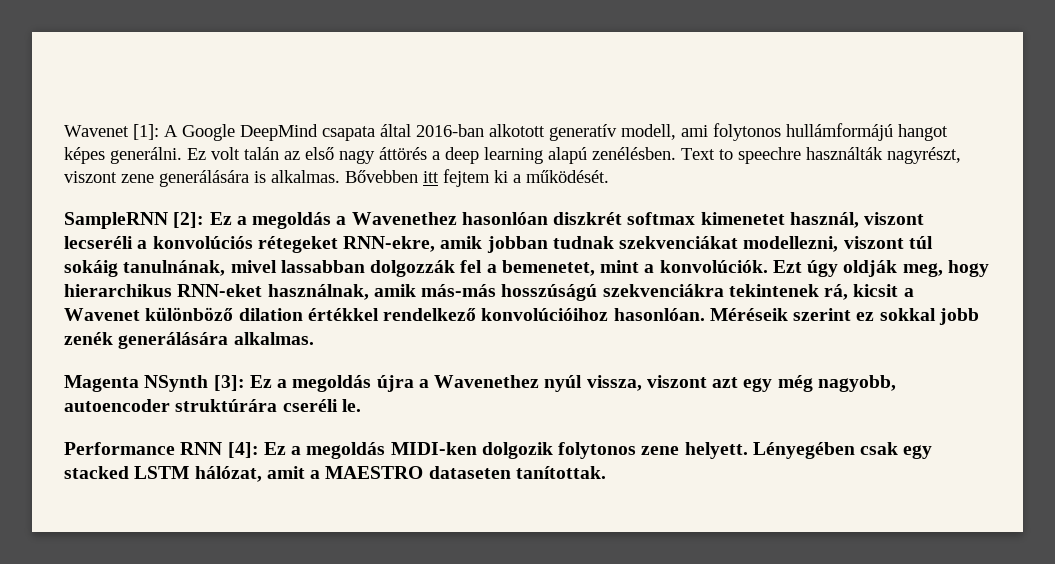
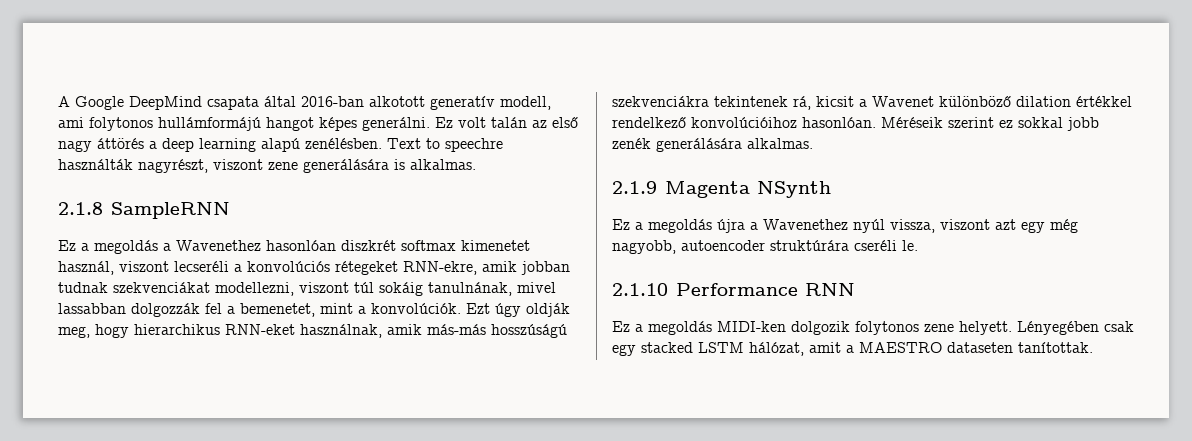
- Wavenet [1]: A Google DeepMind csapata által 2016-ban alkotott generatív modell, ami folytonos hullámformájú hangot képes generálni.
+ A Google DeepMind csapata által 2016-ban alkotott generatív modell, ami folytonos hullámformájú hangot képes generálni.
- Text to speechre használták nagyrészt, viszont zene generálására is alkalmas. Bővebben itt fejtem ki a működését.
- SampleRNN [2]: Ez a megoldás a Wavenethez hasonlóan diszkrét softmax kimenetet használ, viszont lecseréli a konvolúciós rétegeket RNN-ekre, amik jobban tudnak szekvenciákat modellezni, viszont túl sokáig tanulnának, mivel lassabban dolgozzák fel a bemenetet, mint a konvolúciók.
+ Text to speechre használták nagyrészt, viszont zene generálására is alkalmas.
+ 2.1.8 SampleRNN
+ Ez a megoldás a Wavenethez hasonlóan diszkrét softmax kimenetet használ, viszont lecseréli a konvolúciós rétegeket RNN-ekre, amik jobban tudnak szekvenciákat modellezni, viszont túl sokáig tanulnának, mivel lassabban dolgozzák fel a bemenetet, mint a konvolúciók.
- Magenta NSynth [3]: Ez a megoldás újra a Wavenethez nyúl vissza, viszont azt egy még nagyobb, autoencoder struktúrára cseréli le.
+ 2.1.9 Magenta NSynth
+ Ez a megoldás újra a Wavenethez nyúl vissza, viszont azt egy még nagyobb, autoencoder struktúrára cseréli le.
- Performance RNN [4]: Ez a megoldás MIDI-ken dolgozik folytonos zene helyett.
+ 2.1.10 Performance RNN
+ Ez a megoldás MIDI-ken dolgozik folytonos zene helyett.

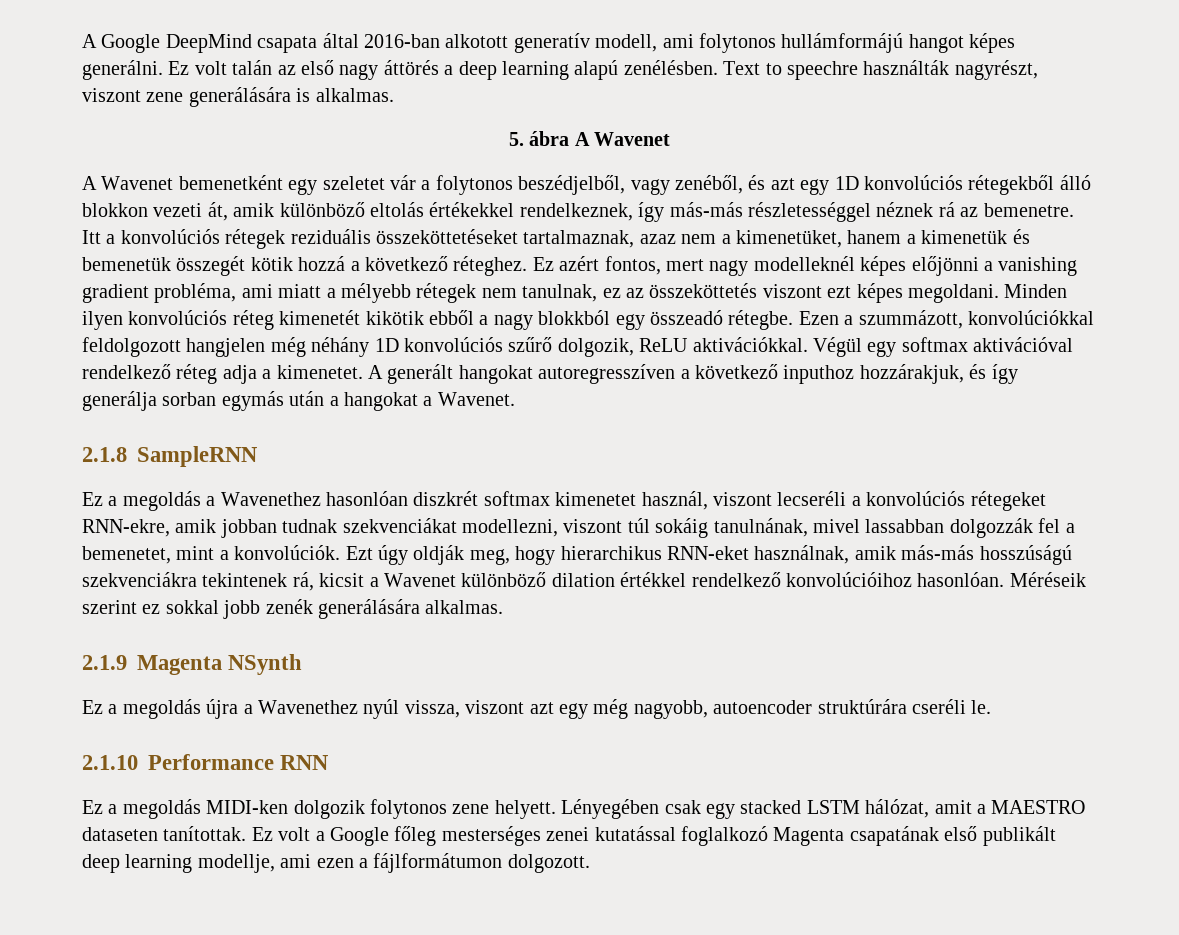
+ 5. ábra A Wavenet
+ A Wavenet bemenetként egy szeletet vár a folytonos beszédjelből, vagy zenéből, és azt egy 1D konvolúciós rétegekből álló blokkon vezeti át, amik különböző eltolás értékekkel rendelkeznek, így más-más részletességgel néznek rá az bemenetre. Itt a konvolúciós rétegek reziduális összeköttetéseket tartalmaznak, azaz nem a kimenetüket, hanem a kimenetük és bemenetük összegét kötik hozzá a következő réteghez. Ez azért fontos, mert nagy modelleknél képes előjönni a vanishing gradient probléma, ami miatt a mélyebb rétegek nem tanulnak, ez az összeköttetés viszont ezt képes megoldani. Minden ilyen konvolúciós réteg kimenetét kikötik ebből a nagy blokkból egy összeadó rétegbe. Ezen a szummázott, konvolúciókkal feldolgozott hangjelen még néhány 1D konvolúciós szűrő dolgozik, ReLU aktivációkkal. Végül egy softmax aktivációval rendelkező réteg adja a kimenetet. A generált hangokat autoregresszíven a következő inputhoz hozzárakjuk, és így generálja sorban egymás után a hangokat a Wavenet.
+ Ez volt a Google főleg mesterséges zenei kutatással foglalkozó Magenta csapatának első publikált deep learning modellje, ami ezen a fájlformátumon dolgozott.

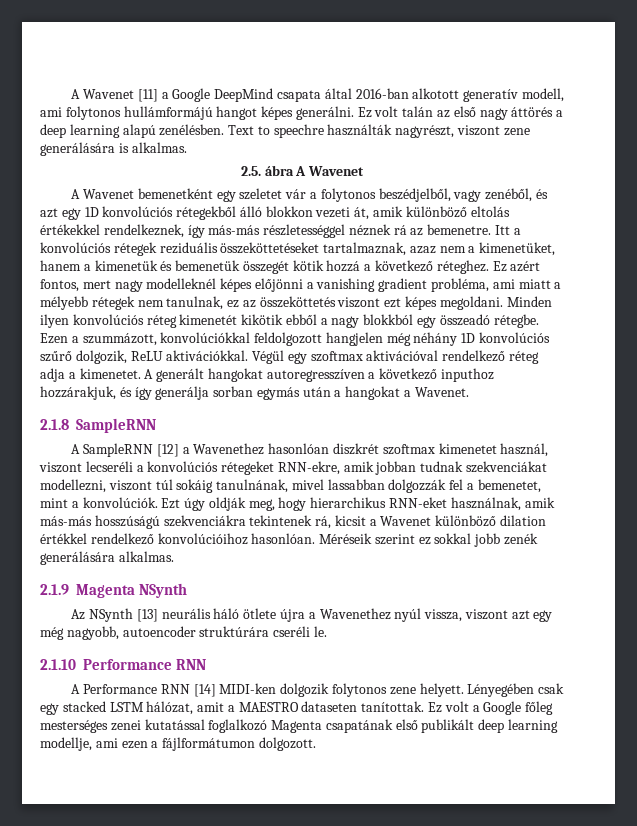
- A Google DeepMind csapata által 2016-ban alkotott generatív modell, ami folytonos hullámformájú hangot képes generálni.
+ A Wavenet [11] a Google DeepMind csapata által 2016-ban alkotott generatív modell, ami folytonos hullámformájú hangot képes generálni.
- 5. ábra A Wavenet
+ 2.5. ábra A Wavenet
- Végül egy softmax aktivációval rendelkező réteg adja a kimenetet.
+ Végül egy szoftmax aktivációval rendelkező réteg adja a kimenetet.
- Ez a megoldás a Wavenethez hasonlóan diszkrét softmax kimenetet használ, viszont lecseréli a konvolúciós rétegeket RNN-ekre, amik jobban tudnak szekvenciákat modellezni, viszont túl sokáig tanulnának, mivel lassabban dolgozzák fel a bemenetet, mint a konvolúciók.
+ A SampleRNN [12] a Wavenethez hasonlóan diszkrét szoftmax kimenetet használ, viszont lecseréli a konvolúciós rétegeket RNN-ekre, amik jobban tudnak szekvenciákat modellezni, viszont túl sokáig tanulnának, mivel lassabban dolgozzák fel a bemenetet, mint a konvolúciók.
- Ez a megoldás újra a Wavenethez nyúl vissza, viszont azt egy még nagyobb, autoencoder struktúrára cseréli le.
+ Az NSynth [13] neurális háló ötlete újra a Wavenethez nyúl vissza, viszont azt egy még nagyobb, autoencoder struktúrára cseréli le.
- Ez a megoldás MIDI-ken dolgozik folytonos zene helyett.
+ A Performance RNN [14] MIDI-ken dolgozik folytonos zene helyett.

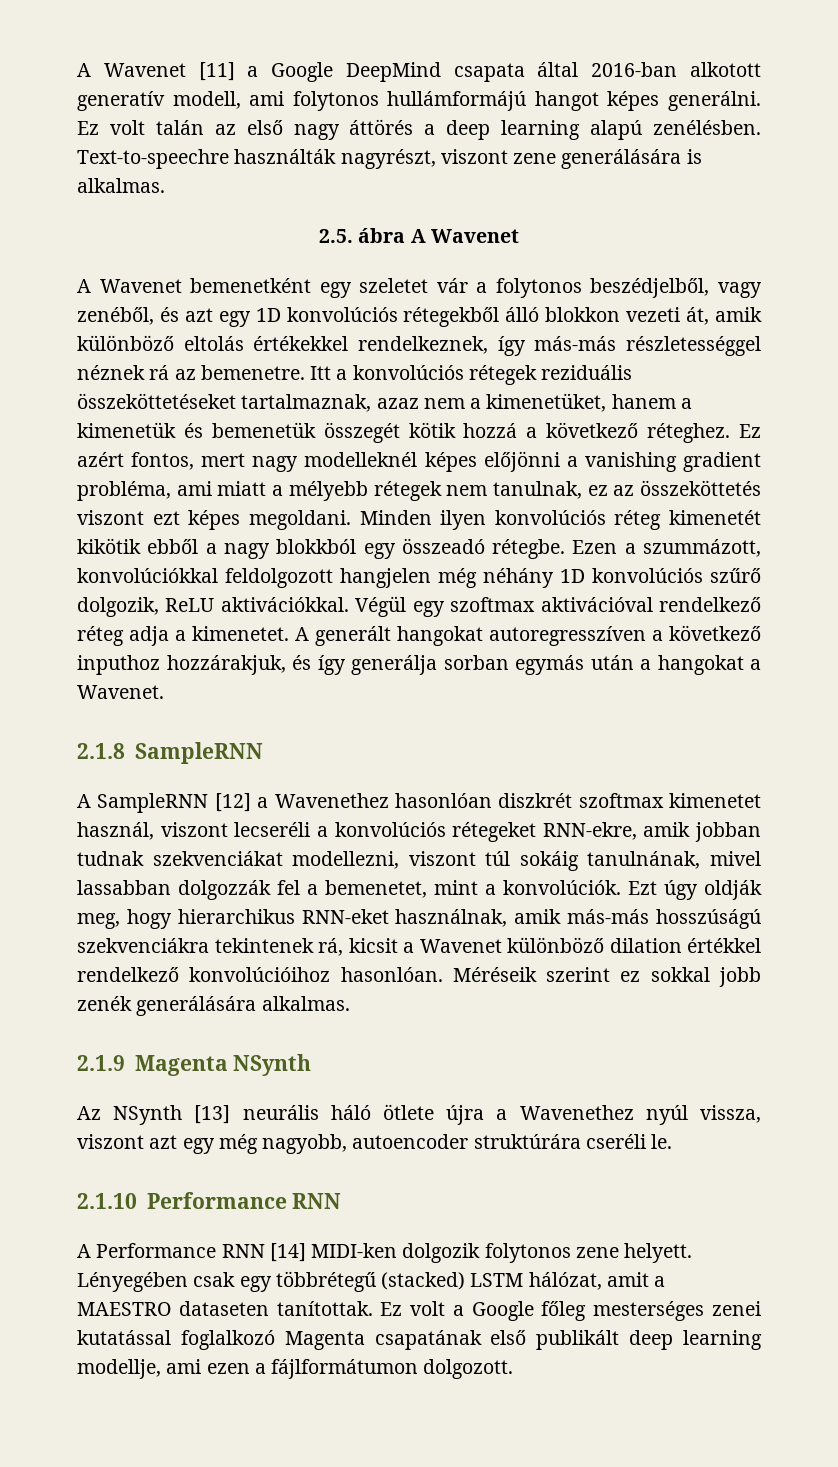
- Text to speechre használták nagyrészt, viszont zene generálására is alkalmas.
+ Text-to-speechre használták nagyrészt, viszont zene generálására is alkalmas.
- Lényegében csak egy stacked LSTM hálózat, amit a MAESTRO dataseten tanítottak.
+ Lényegében csak egy többrétegű (stacked) LSTM hálózat, amit a MAESTRO dataseten tanítottak.

